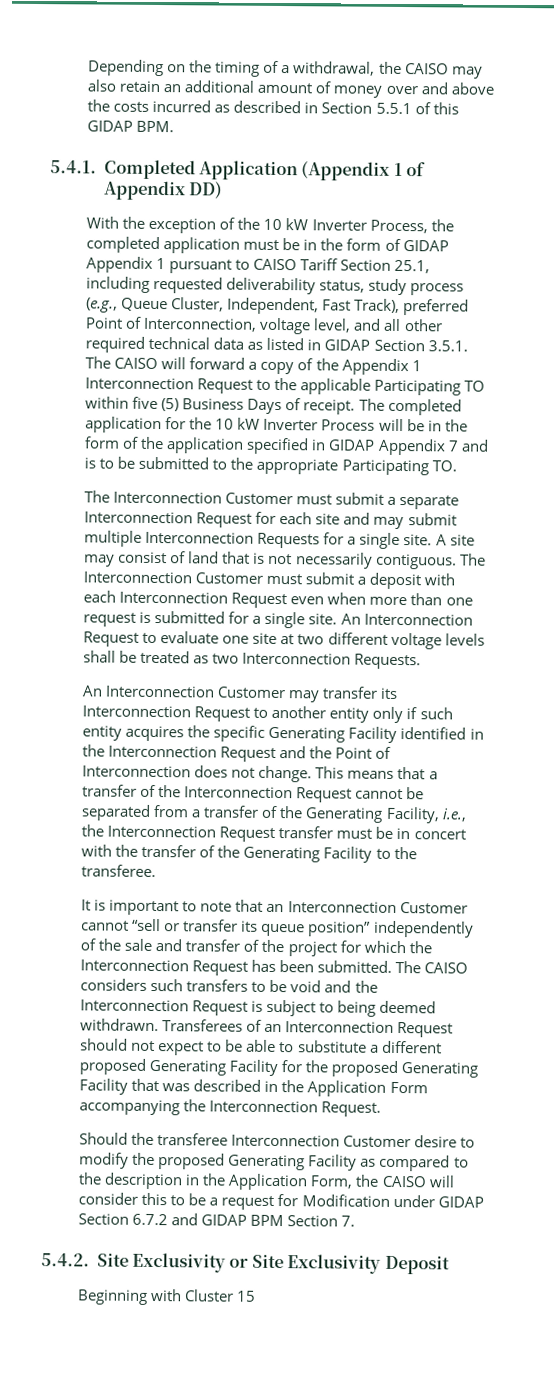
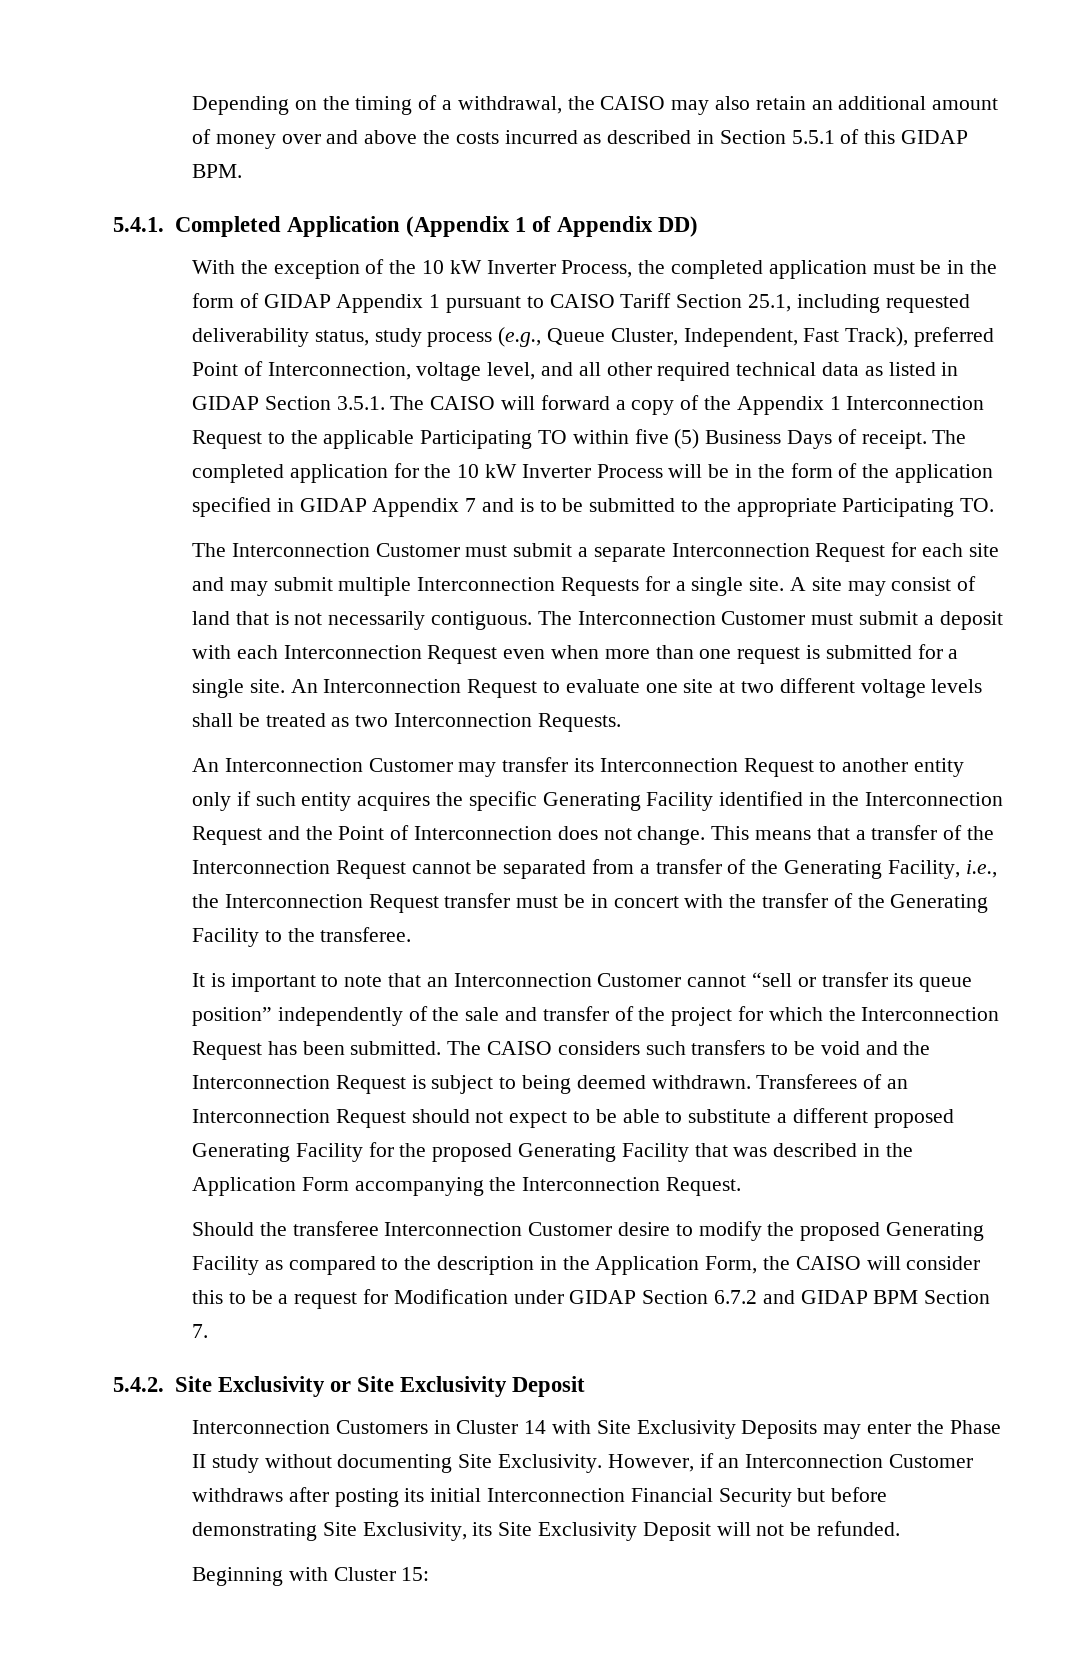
+ Interconnection Customers in Cluster 14 with Site Exclusivity Deposits may enter the Phase II study without documenting Site Exclusivity. However, if an Interconnection Customer withdraws after posting its initial Interconnection Financial Security but before demonstrating Site Exclusivity, its Site Exclusivity Deposit will not be refunded.
- Beginning with Cluster 15
+ Beginning with Cluster 15:

